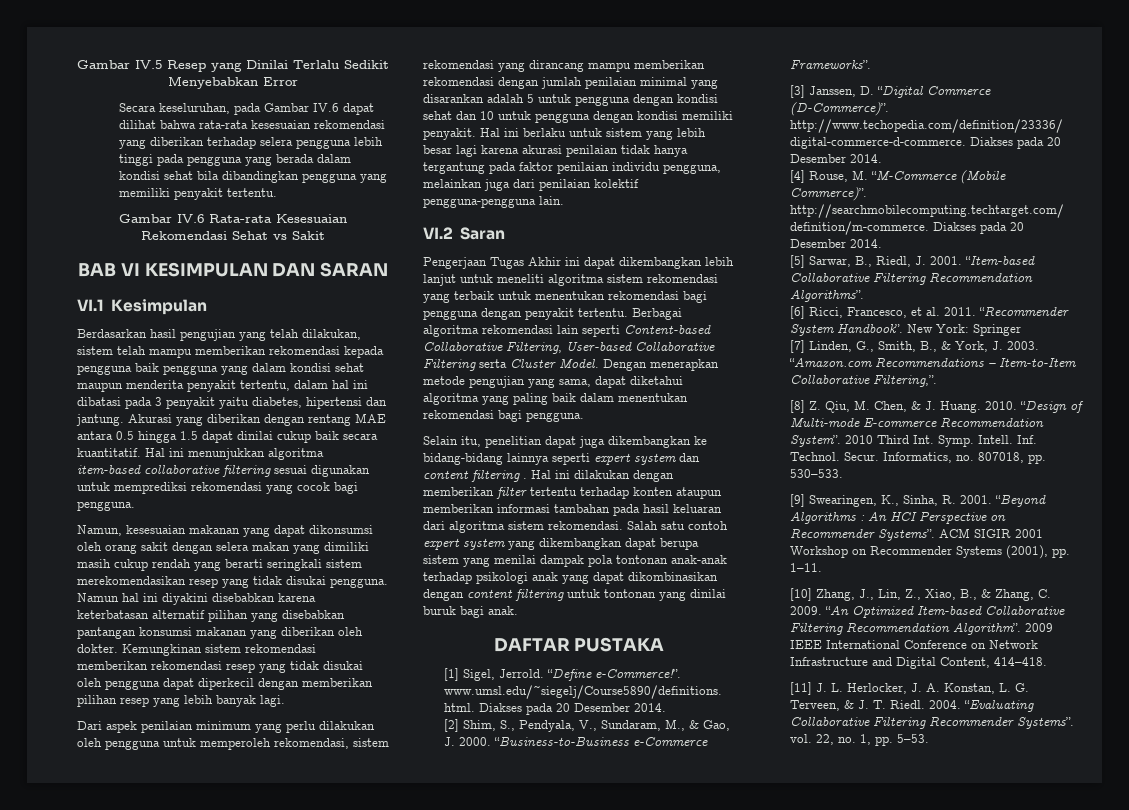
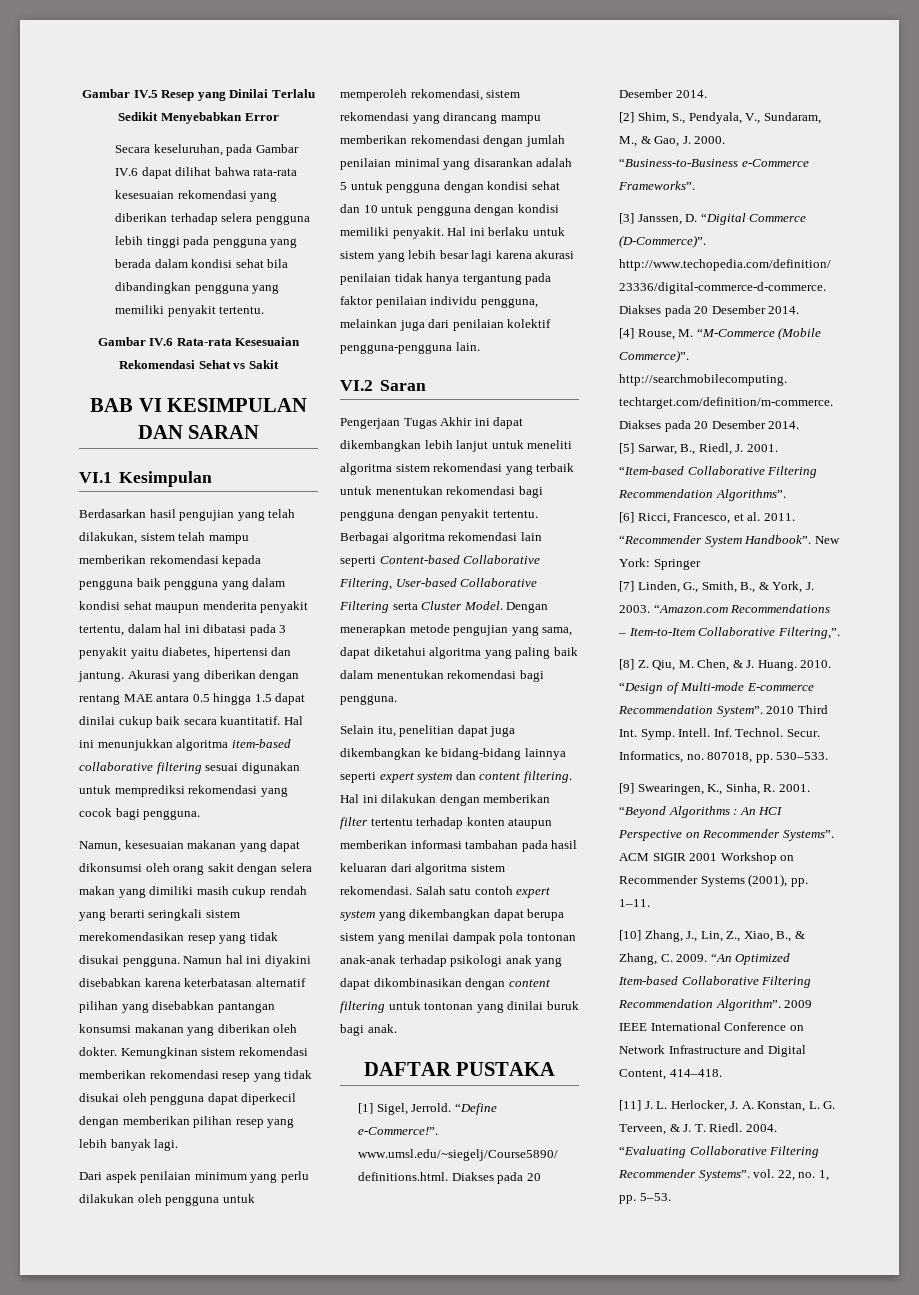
- Selain itu, penelitian dapat juga dikembangkan ke bidang-bidang lainnya seperti expert system dan content filtering .
+ Selain itu, penelitian dapat juga dikembangkan ke bidang-bidang lainnya seperti expert system dan content filtering.

